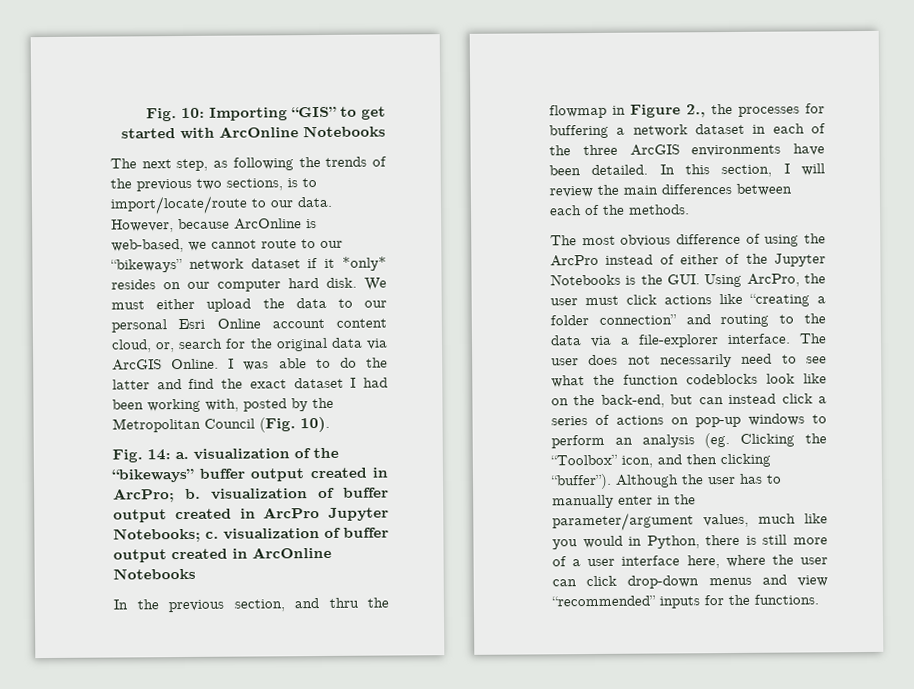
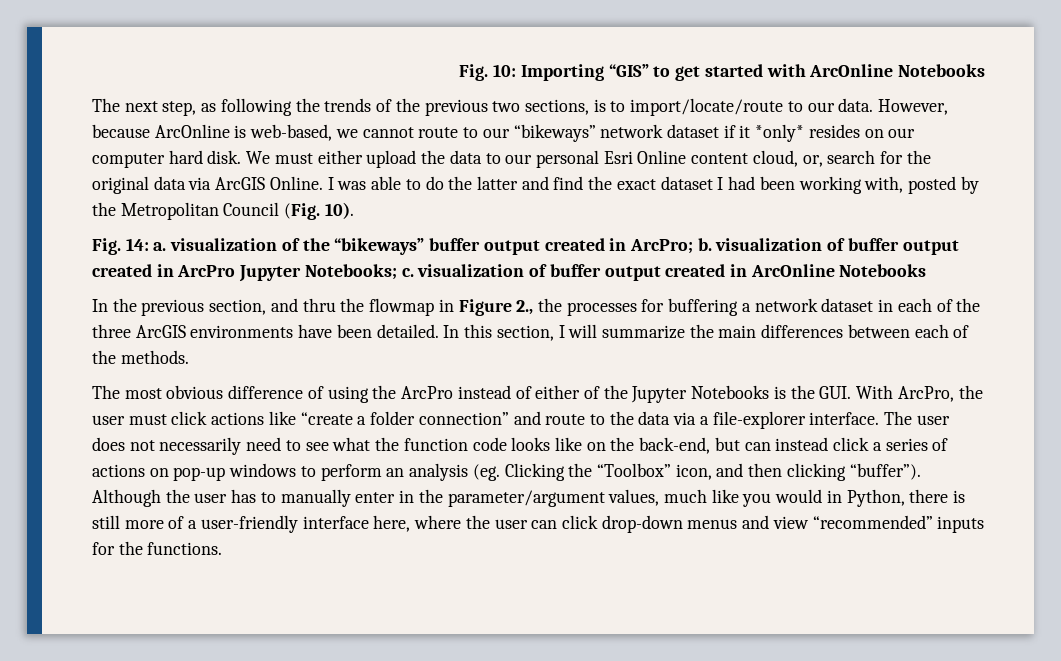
- We must either upload the data to our personal Esri Online account content cloud, or, search for the original data via ArcGIS Online.
+ We must either upload the data to our personal Esri Online content cloud, or, search for the original data via ArcGIS Online.
- In this section, I will review the main differences between each of the methods.
+ In this section, I will summarize the main differences between each of the methods.
- The most obvious difference of using the ArcPro instead of either of the Jupyter Notebooks is the GUI. Using ArcPro, the user must click actions like “creating a folder connection” and routing to the data via a file-explorer interface.
+ The most obvious difference of using the ArcPro instead of either of the Jupyter Notebooks is the GUI. With ArcPro, the user must click actions like “create a folder connection” and route to the data via a file-explorer interface.
- The user does not necessarily need to see what the function codeblocks look like on the back-end, but can instead click a series of actions on pop-up windows to perform an analysis (eg. Clicking the “Toolbox” icon, and then clicking “buffer”).
+ The user does not necessarily need to see what the function code looks like on the back-end, but can instead click a series of actions on pop-up windows to perform an analysis (eg. Clicking the “Toolbox” icon, and then clicking “buffer”).
- Although the user has to manually enter in the parameter/argument values, much like you would in Python, there is still more of a user interface here, where the user can click drop-down menus and view “recommended” inputs for the functions.
+ Although the user has to manually enter in the parameter/argument values, much like you would in Python, there is still more of a user-friendly interface here, where the user can click drop-down menus and view “recommended” inputs for the functions.

